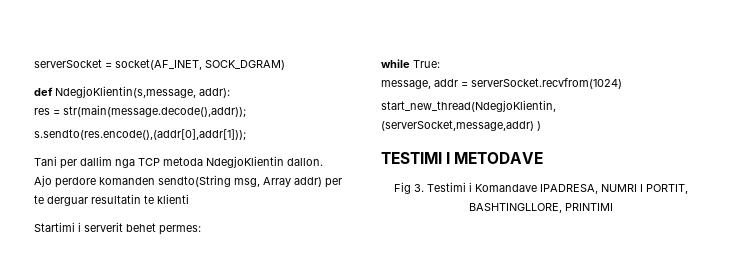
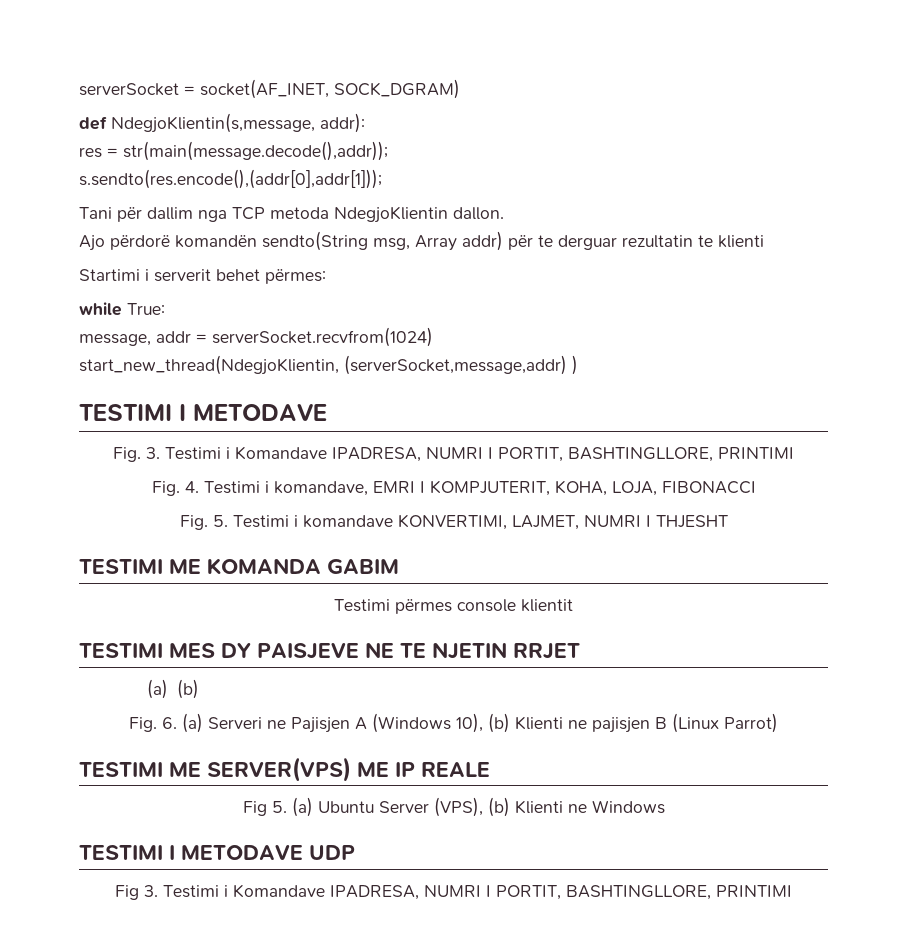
- Tani per dallim nga TCP metoda NdegjoKlientin dallon.
+ Tani për dallim nga TCP metoda NdegjoKlientin dallon.
- Ajo perdore komanden sendto(String msg, Array addr) per te derguar resultatin te klienti
+ Ajo përdorë komandën sendto(String msg, Array addr) për te derguar rezultatin te klienti
- Startimi i serverit behet permes:
+ Startimi i serverit behet përmes:
+ Fig. 3. Testimi i Komandave IPADRESA, NUMRI I PORTIT, BASHTINGLLORE, PRINTIMI
+ Fig. 4. Testimi i komandave, EMRI I KOMPJUTERIT, KOHA, LOJA, FIBONACCI
+ Fig. 5. Testimi i komandave KONVERTIMI, LAJMET, NUMRI I THJESHT
+ TESTIMI ME KOMANDA GABIM
+ Testimi përmes console klientit
+ TESTIMI MES DY PAISJEVE NE TE NJETIN RRJET
+ (a) (b)
+ Fig. 6. (a) Serveri ne Pajisjen A (Windows 10), (b) Klienti ne pajisjen B (Linux Parrot)
+ TESTIMI ME SERVER(VPS) ME IP REALE
+ Fig 5. (a) Ubuntu Server (VPS), (b) Klienti ne Windows
+ TESTIMI I METODAVE UDP

